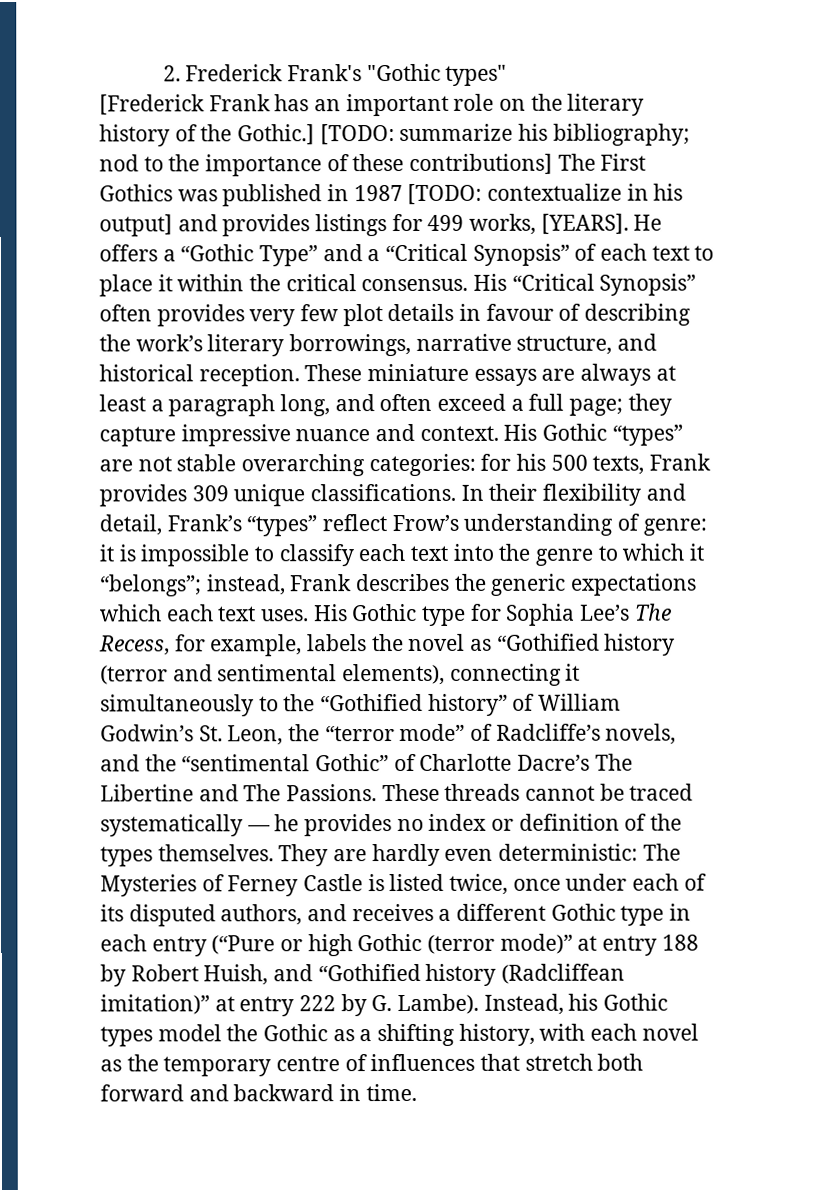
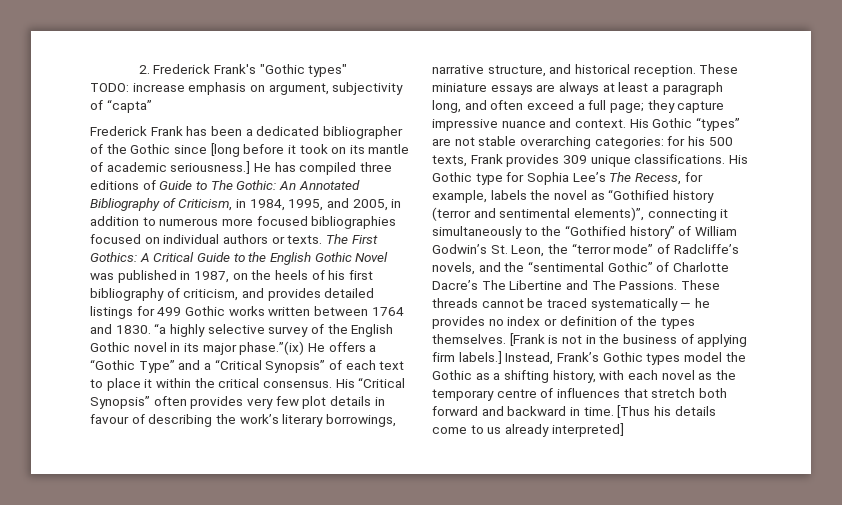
- [Frederick Frank has an important role on the literary history of the Gothic.] [TODO: summarize his bibliography; nod to the importance of these contributions] The First Gothics was published in 1987 [TODO: contextualize in his output] and provides listings for 499 works, [YEARS]. He offers a “Gothic Type” and a “Critical Synopsis” of each text to place it within the critical consensus.
+ TODO: increase emphasis on argument, subjectivity of “capta”
+ Frederick Frank has been a dedicated bibliographer of the Gothic since [long before it took on its mantle of academic seriousness.] He has compiled three editions of Guide to The Gothic: An Annotated Bibliography of Criticism, in 1984, 1995, and 2005, in addition to numerous more focused bibliographies focused on individual authors or texts. The First Gothics: A Critical Guide to the English Gothic Novel was published in 1987, on the heels of his first bibliography of criticism, and provides detailed listings for 499 Gothic works written between 1764 and 1830. “a highly selective survey of the English Gothic novel in its major phase.”(ix) He offers a “Gothic Type” and a “Critical Synopsis” of each text to place it within the critical consensus.
- In their flexibility and detail, Frank’s “types” reflect Frow’s understanding of genre: it is impossible to classify each text into the genre to which it “belongs”; instead, Frank describes the generic expectations which each text uses.
- His Gothic type for Sophia Lee’s The Recess, for example, labels the novel as “Gothified history (terror and sentimental elements), connecting it simultaneously to the “Gothified history” of William Godwin’s St. Leon, the “terror mode” of Radcliffe’s novels, and the “sentimental Gothic” of Charlotte Dacre’s The Libertine and The Passions.
+ His Gothic type for Sophia Lee’s The Recess, for example, labels the novel as “Gothified history (terror and sentimental elements)”, connecting it simultaneously to the “Gothified history” of William Godwin’s St. Leon, the “terror mode” of Radcliffe’s novels, and the “sentimental Gothic” of Charlotte Dacre’s The Libertine and The Passions.
- They are hardly even deterministic: The Mysteries of Ferney Castle is listed twice, once under each of its disputed authors, and receives a different Gothic type in each entry (“Pure or high Gothic (terror mode)” at entry 188 by Robert Huish, and “Gothified history (Radcliffean imitation)” at entry 222 by G. Lambe). Instead, his Gothic types model the Gothic as a shifting history, with each novel as the temporary centre of influences that stretch both forward and backward in time.
+ [Frank is not in the business of applying firm labels.] Instead, Frank’s Gothic types model the Gothic as a shifting history, with each novel as the temporary centre of influences that stretch both forward and backward in time.
+ [Thus his details come to us already interpreted]

